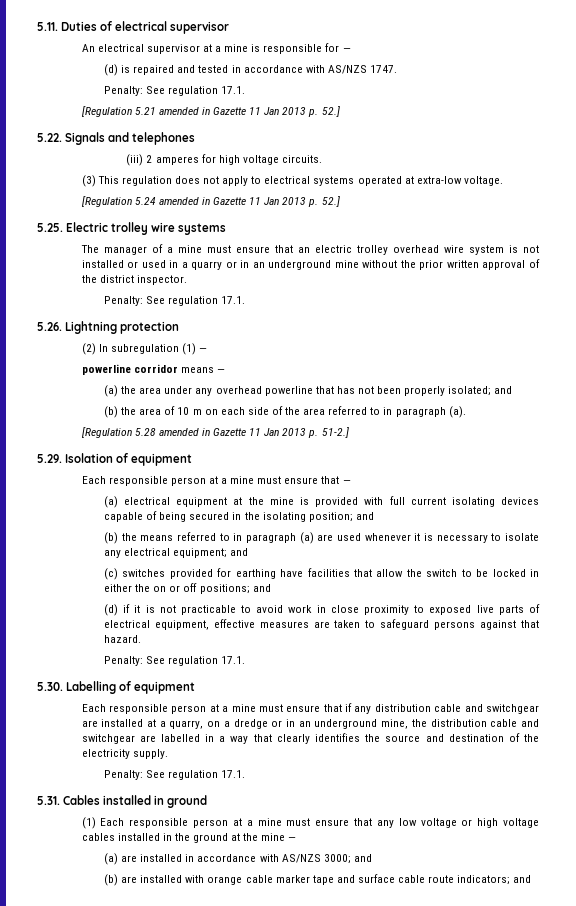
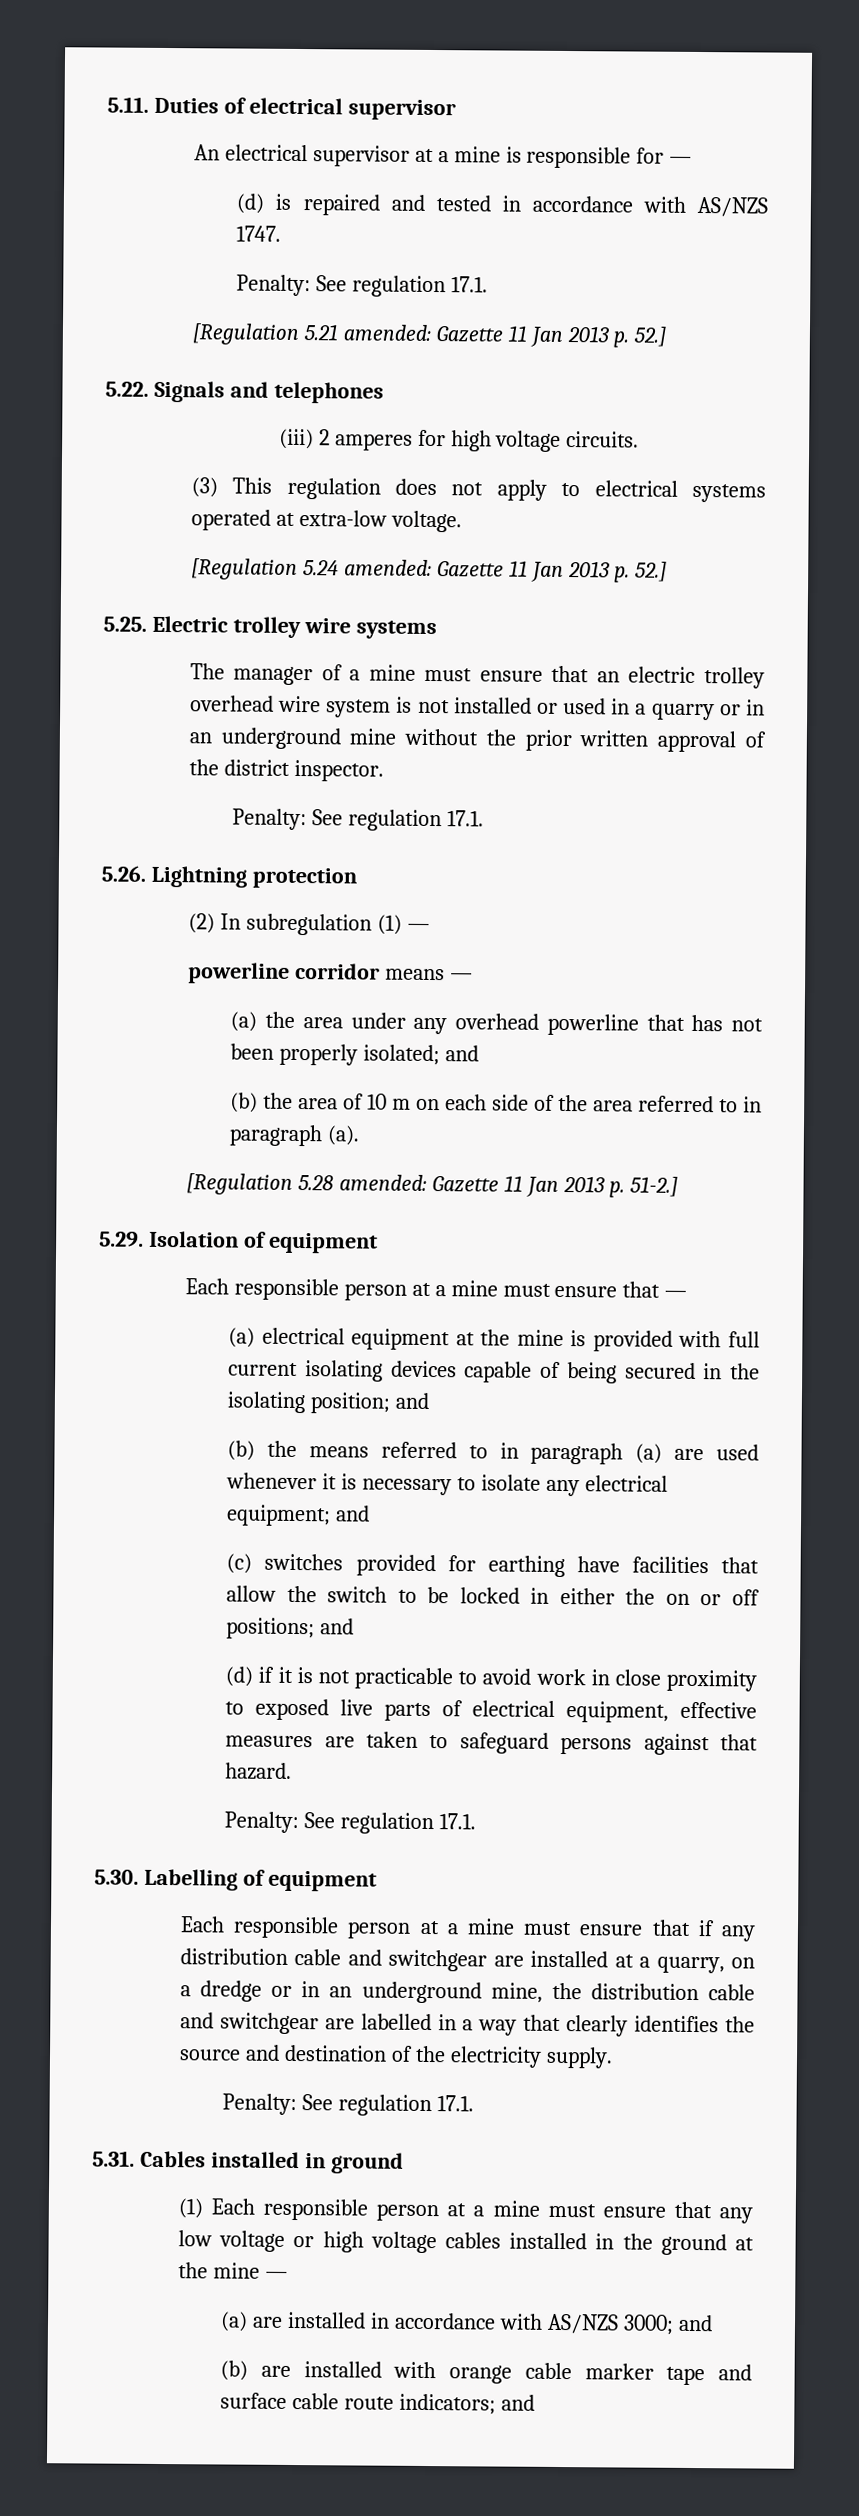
- [Regulation 5.21 amended in Gazette 11 Jan 2013 p. 52.]
+ [Regulation 5.21 amended: Gazette 11 Jan 2013 p. 52.]
- [Regulation 5.24 amended in Gazette 11 Jan 2013 p. 52.]
+ [Regulation 5.24 amended: Gazette 11 Jan 2013 p. 52.]
- [Regulation 5.28 amended in Gazette 11 Jan 2013 p. 51-2.]
+ [Regulation 5.28 amended: Gazette 11 Jan 2013 p. 51-2.]

